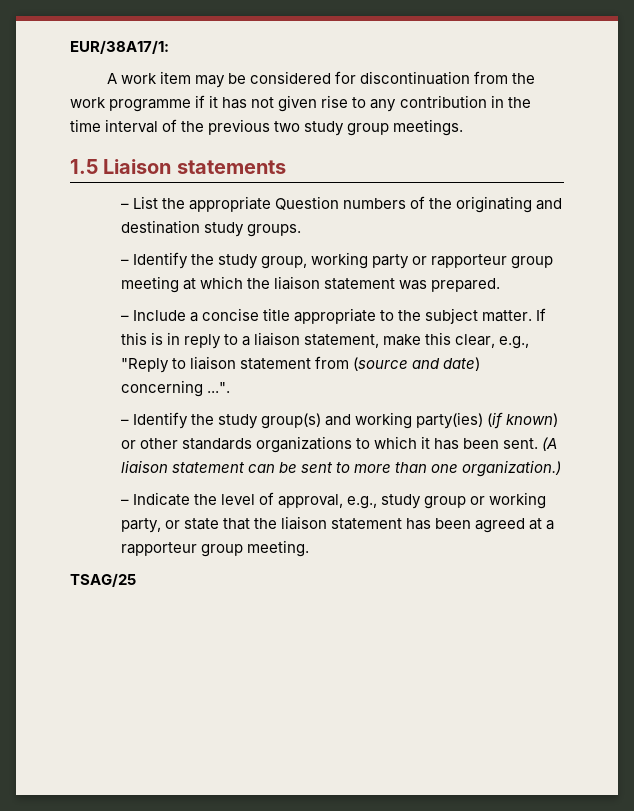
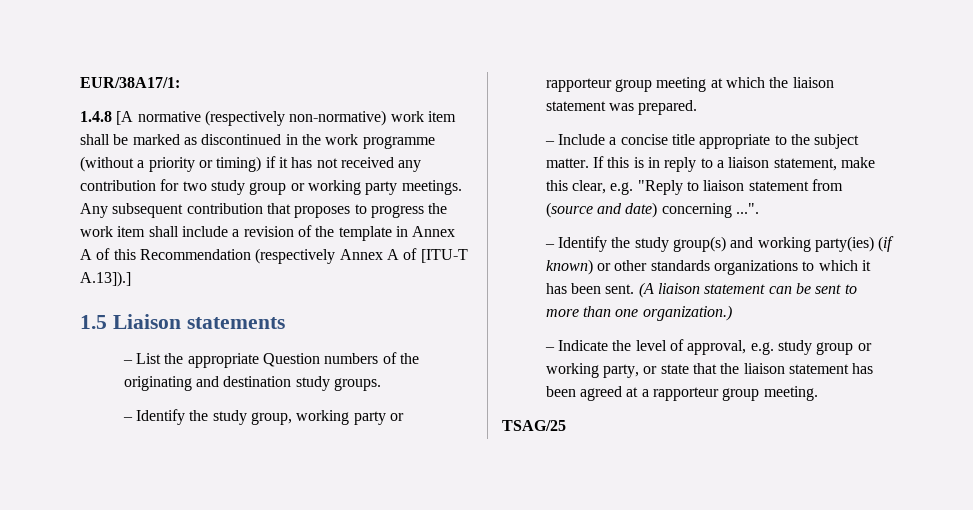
- A work item may be considered for discontinuation from the work programme if it has not given rise to any contribution in the time interval of the previous two study group meetings.
+ 1.4.8 [A normative (respectively non-normative) work item shall be marked as discontinued in the work programme (without a priority or timing) if it has not received any contribution for two study group or working party meetings. Any subsequent contribution that proposes to progress the work item shall include a revision of the template in Annex A of this Recommendation (respectively Annex A of [ITU-T A.13]).]
- If this is in reply to a liaison statement, make this clear, e.g., "Reply to liaison statement from (source and date) concerning ...".
+ If this is in reply to a liaison statement, make this clear, e.g. "Reply to liaison statement from (source and date) concerning ...".
- – Indicate the level of approval, e.g., study group or working party, or state that the liaison statement has been agreed at a rapporteur group meeting.
+ – Indicate the level of approval, e.g. study group or working party, or state that the liaison statement has been agreed at a rapporteur group meeting.

